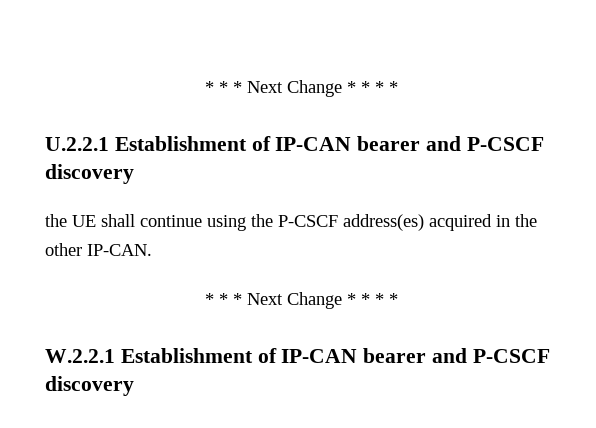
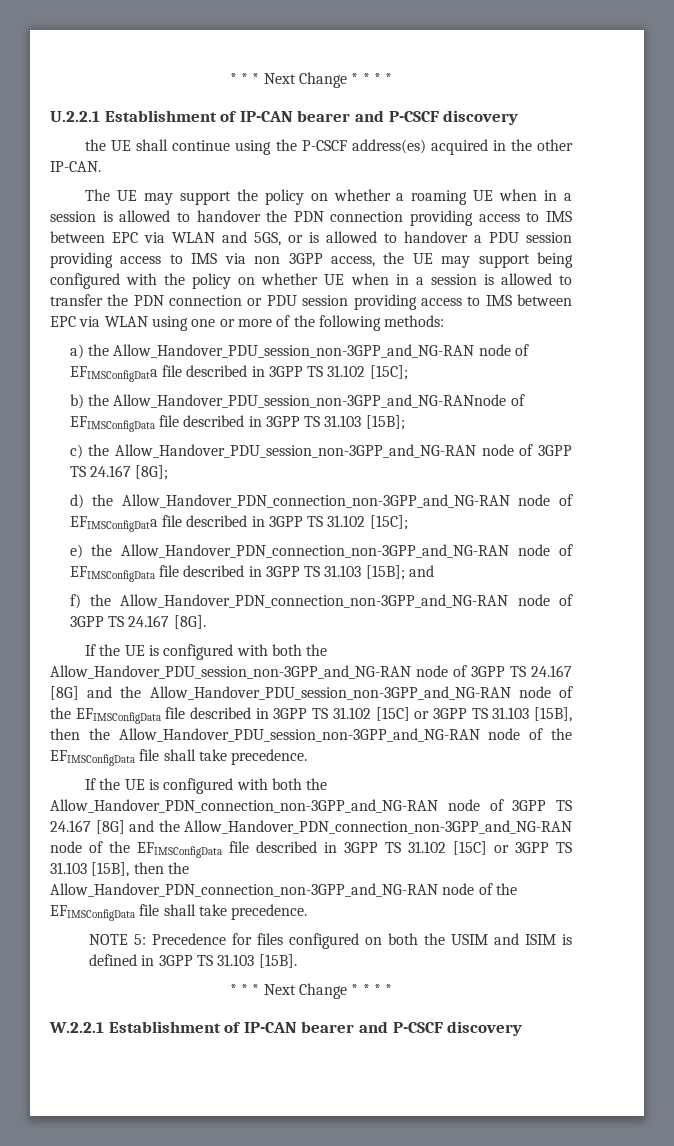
+ The UE may support the policy on whether a roaming UE when in a session is allowed to handover the PDN connection providing access to IMS between EPC via WLAN and 5GS, or is allowed to handover a PDU session providing access to IMS via non 3GPP access, the UE may support being configured with the policy on whether UE when in a session is allowed to transfer the PDN connection or PDU session providing access to IMS between EPC via WLAN using one or more of the following methods:
+ a) the Allow_Handover_PDU_session_non-3GPP_and_NG-RAN node of EFIMSConfigData file described in 3GPP TS 31.102 [15C];
+ b) the Allow_Handover_PDU_session_non-3GPP_and_NG-RANnode of EFIMSConfigData file described in 3GPP TS 31.103 [15B];
+ c) the Allow_Handover_PDU_session_non-3GPP_and_NG-RAN node of 3GPP TS 24.167 [8G];
+ d) the Allow_Handover_PDN_connection_non-3GPP_and_NG-RAN node of EFIMSConfigData file described in 3GPP TS 31.102 [15C];
+ e) the Allow_Handover_PDN_connection_non-3GPP_and_NG-RAN node of EFIMSConfigData file described in 3GPP TS 31.103 [15B]; and
+ f) the Allow_Handover_PDN_connection_non-3GPP_and_NG-RAN node of 3GPP TS 24.167 [8G].
+ If the UE is configured with both the Allow_Handover_PDU_session_non-3GPP_and_NG-RAN node of 3GPP TS 24.167 [8G] and the Allow_Handover_PDU_session_non-3GPP_and_NG-RAN node of the EFIMSConfigData file described in 3GPP TS 31.102 [15C] or 3GPP TS 31.103 [15B], then the Allow_Handover_PDU_session_non-3GPP_and_NG-RAN node of the EFIMSConfigData file shall take precedence.
+ If the UE is configured with both the Allow_Handover_PDN_connection_non-3GPP_and_NG-RAN node of 3GPP TS 24.167 [8G] and the Allow_Handover_PDN_connection_non-3GPP_and_NG-RAN node of the EFIMSConfigData file described in 3GPP TS 31.102 [15C] or 3GPP TS 31.103 [15B], then the Allow_Handover_PDN_connection_non-3GPP_and_NG-RAN node of the EFIMSConfigData file shall take precedence.
+ NOTE 5: Precedence for files configured on both the USIM and ISIM is defined in 3GPP TS 31.103 [15B].

